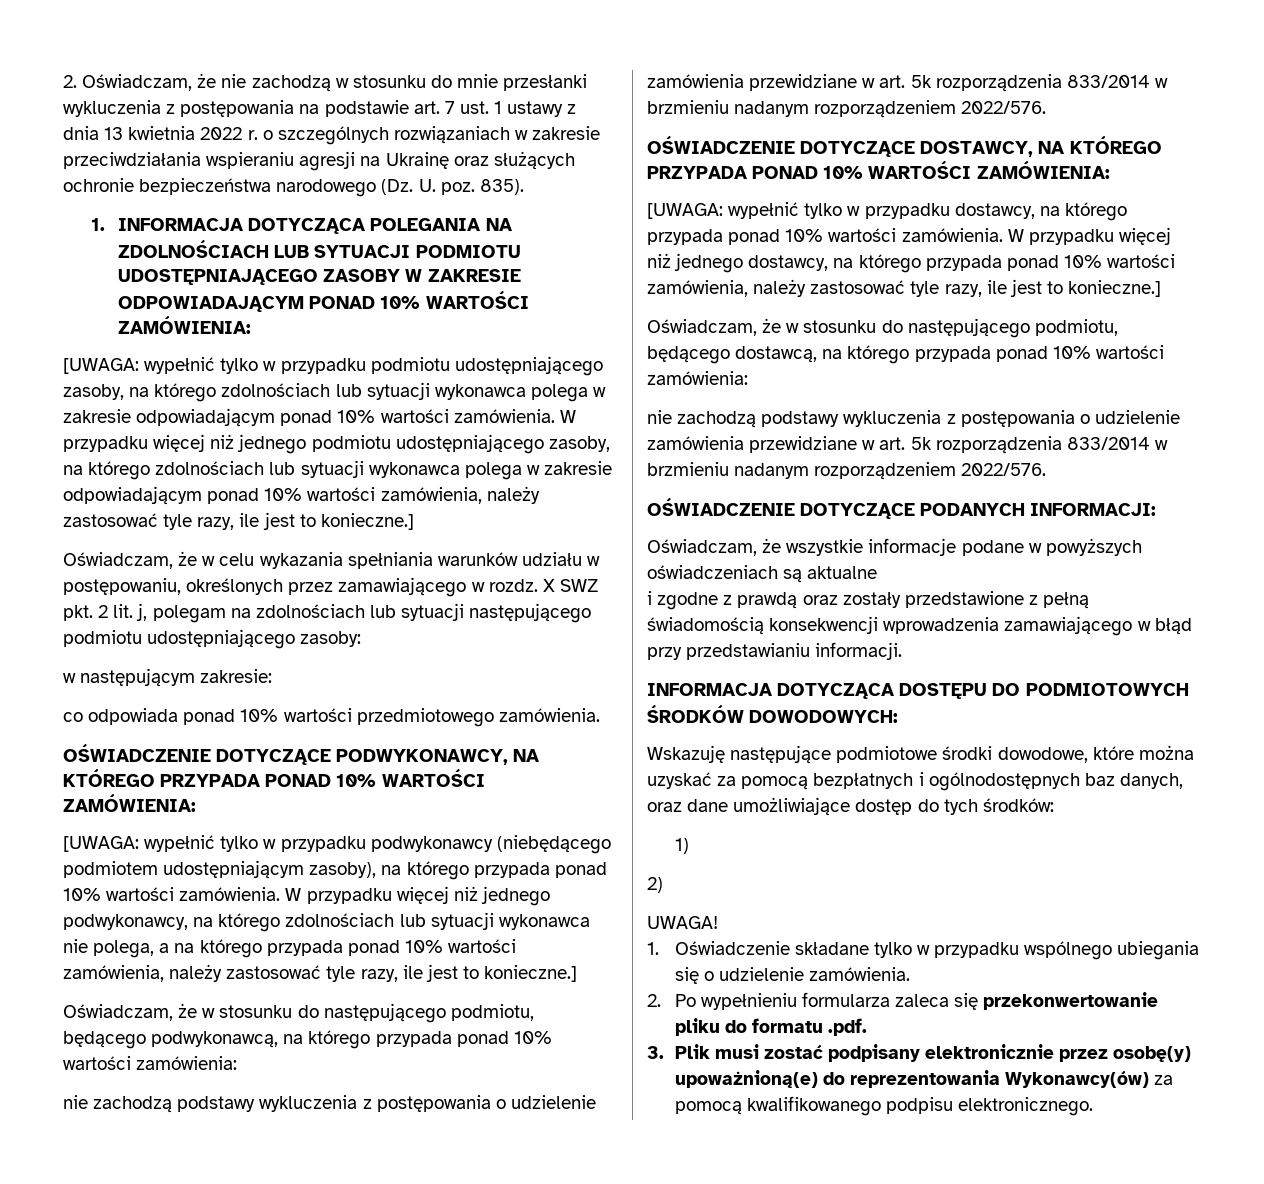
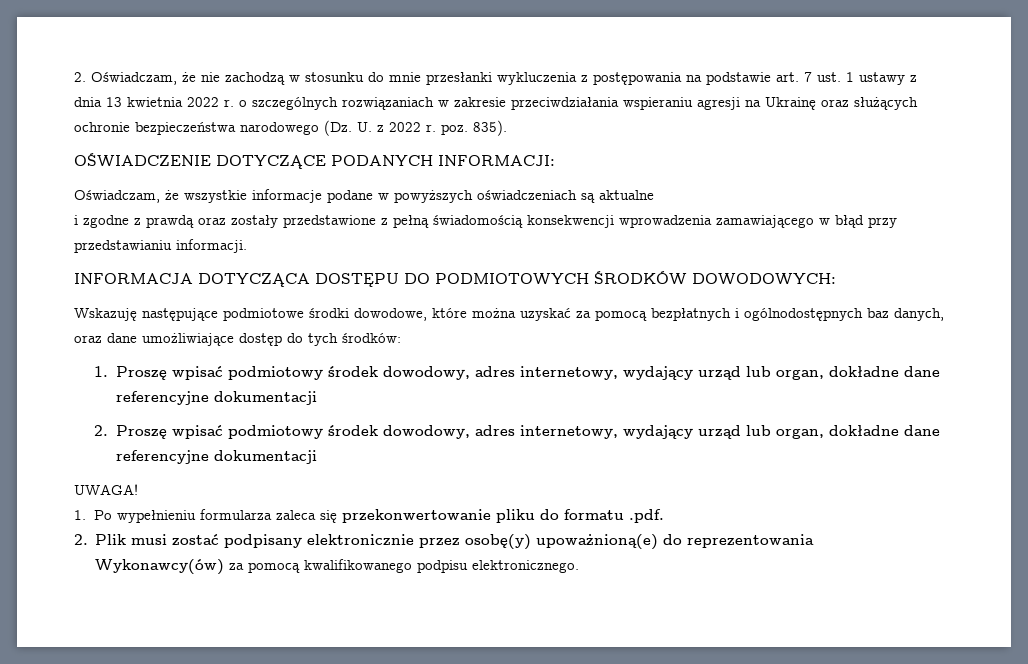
- 2. Oświadczam, że nie zachodzą w stosunku do mnie przesłanki wykluczenia z postępowania na podstawie art. 7 ust. 1 ustawy z dnia 13 kwietnia 2022 r. o szczególnych rozwiązaniach w zakresie przeciwdziałania wspieraniu agresji na Ukrainę oraz służących ochronie bezpieczeństwa narodowego (Dz. U. poz. 835).
+ 2. Oświadczam, że nie zachodzą w stosunku do mnie przesłanki wykluczenia z postępowania na podstawie art. 7 ust. 1 ustawy z dnia 13 kwietnia 2022 r. o szczególnych rozwiązaniach w zakresie przeciwdziałania wspieraniu agresji na Ukrainę oraz służących ochronie bezpieczeństwa narodowego (Dz. U. z 2022 r. poz. 835).
- 1. INFORMACJA DOTYCZĄCA POLEGANIA NA ZDOLNOŚCIACH LUB SYTUACJI PODMIOTU UDOSTĘPNIAJĄCEGO ZASOBY W ZAKRESIE ODPOWIADAJĄCYM PONAD 10% WARTOŚCI ZAMÓWIENIA:
- [UWAGA: wypełnić tylko w przypadku podmiotu udostępniającego zasoby, na którego zdolnościach lub sytuacji wykonawca polega w zakresie odpowiadającym ponad 10% wartości zamówienia. W przypadku więcej niż jednego podmiotu udostępniającego zasoby, na którego zdolnościach lub sytuacji wykonawca polega w zakresie odpowiadającym ponad 10% wartości zamówienia, należy zastosować tyle razy, ile jest to konieczne.]
- Oświadczam, że w celu wykazania spełniania warunków udziału w postępowaniu, określonych przez zamawiającego w rozdz. X SWZ pkt. 2 lit. j, polegam na zdolnościach lub sytuacji następującego podmiotu udostępniającego zasoby:
- w następującym zakresie:
- co odpowiada ponad 10% wartości przedmiotowego zamówienia.
- OŚWIADCZENIE DOTYCZĄCE PODWYKONAWCY, NA KTÓREGO PRZYPADA PONAD 10% WARTOŚCI ZAMÓWIENIA:
- [UWAGA: wypełnić tylko w przypadku podwykonawcy (niebędącego podmiotem udostępniającym zasoby), na którego przypada ponad 10% wartości zamówienia. W przypadku więcej niż jednego podwykonawcy, na którego zdolnościach lub sytuacji wykonawca nie polega, a na którego przypada ponad 10% wartości zamówienia, należy zastosować tyle razy, ile jest to konieczne.]
- Oświadczam, że w stosunku do następującego podmiotu, będącego podwykonawcą, na którego przypada ponad 10% wartości zamówienia:
- nie zachodzą podstawy wykluczenia z postępowania o udzielenie zamówienia przewidziane w art. 5k rozporządzenia 833/2014 w brzmieniu nadanym rozporządzeniem 2022/576.
- OŚWIADCZENIE DOTYCZĄCE DOSTAWCY, NA KTÓREGO PRZYPADA PONAD 10% WARTOŚCI ZAMÓWIENIA:
- [UWAGA: wypełnić tylko w przypadku dostawcy, na którego przypada ponad 10% wartości zamówienia. W przypadku więcej niż jednego dostawcy, na którego przypada ponad 10% wartości zamówienia, należy zastosować tyle razy, ile jest to konieczne.]
- Oświadczam, że w stosunku do następującego podmiotu, będącego dostawcą, na którego przypada ponad 10% wartości zamówienia:
- nie zachodzą podstawy wykluczenia z postępowania o udzielenie zamówienia przewidziane w art. 5k rozporządzenia 833/2014 w brzmieniu nadanym rozporządzeniem 2022/576.
- 1)
- 2)
+ 1. Proszę wpisać podmiotowy środek dowodowy, adres internetowy, wydający urząd lub organ, dokładne dane referencyjne dokumentacji
+ 2. Proszę wpisać podmiotowy środek dowodowy, adres internetowy, wydający urząd lub organ, dokładne dane referencyjne dokumentacji
  UWAGA!
- 1. Oświadczenie składane tylko w przypadku wspólnego ubiegania się o udzielenie zamówienia.
- 2. Po wypełnieniu formularza zaleca się przekonwertowanie pliku do formatu .pdf.
+ 1. Po wypełnieniu formularza zaleca się przekonwertowanie pliku do formatu .pdf.
- 3. Plik musi zostać podpisany elektronicznie przez osobę(y) upoważnioną(e) do reprezentowania Wykonawcy(ów) za pomocą kwalifikowanego podpisu elektronicznego.
+ 2. Plik musi zostać podpisany elektronicznie przez osobę(y) upoważnioną(e) do reprezentowania Wykonawcy(ów) za pomocą kwalifikowanego podpisu elektronicznego.

